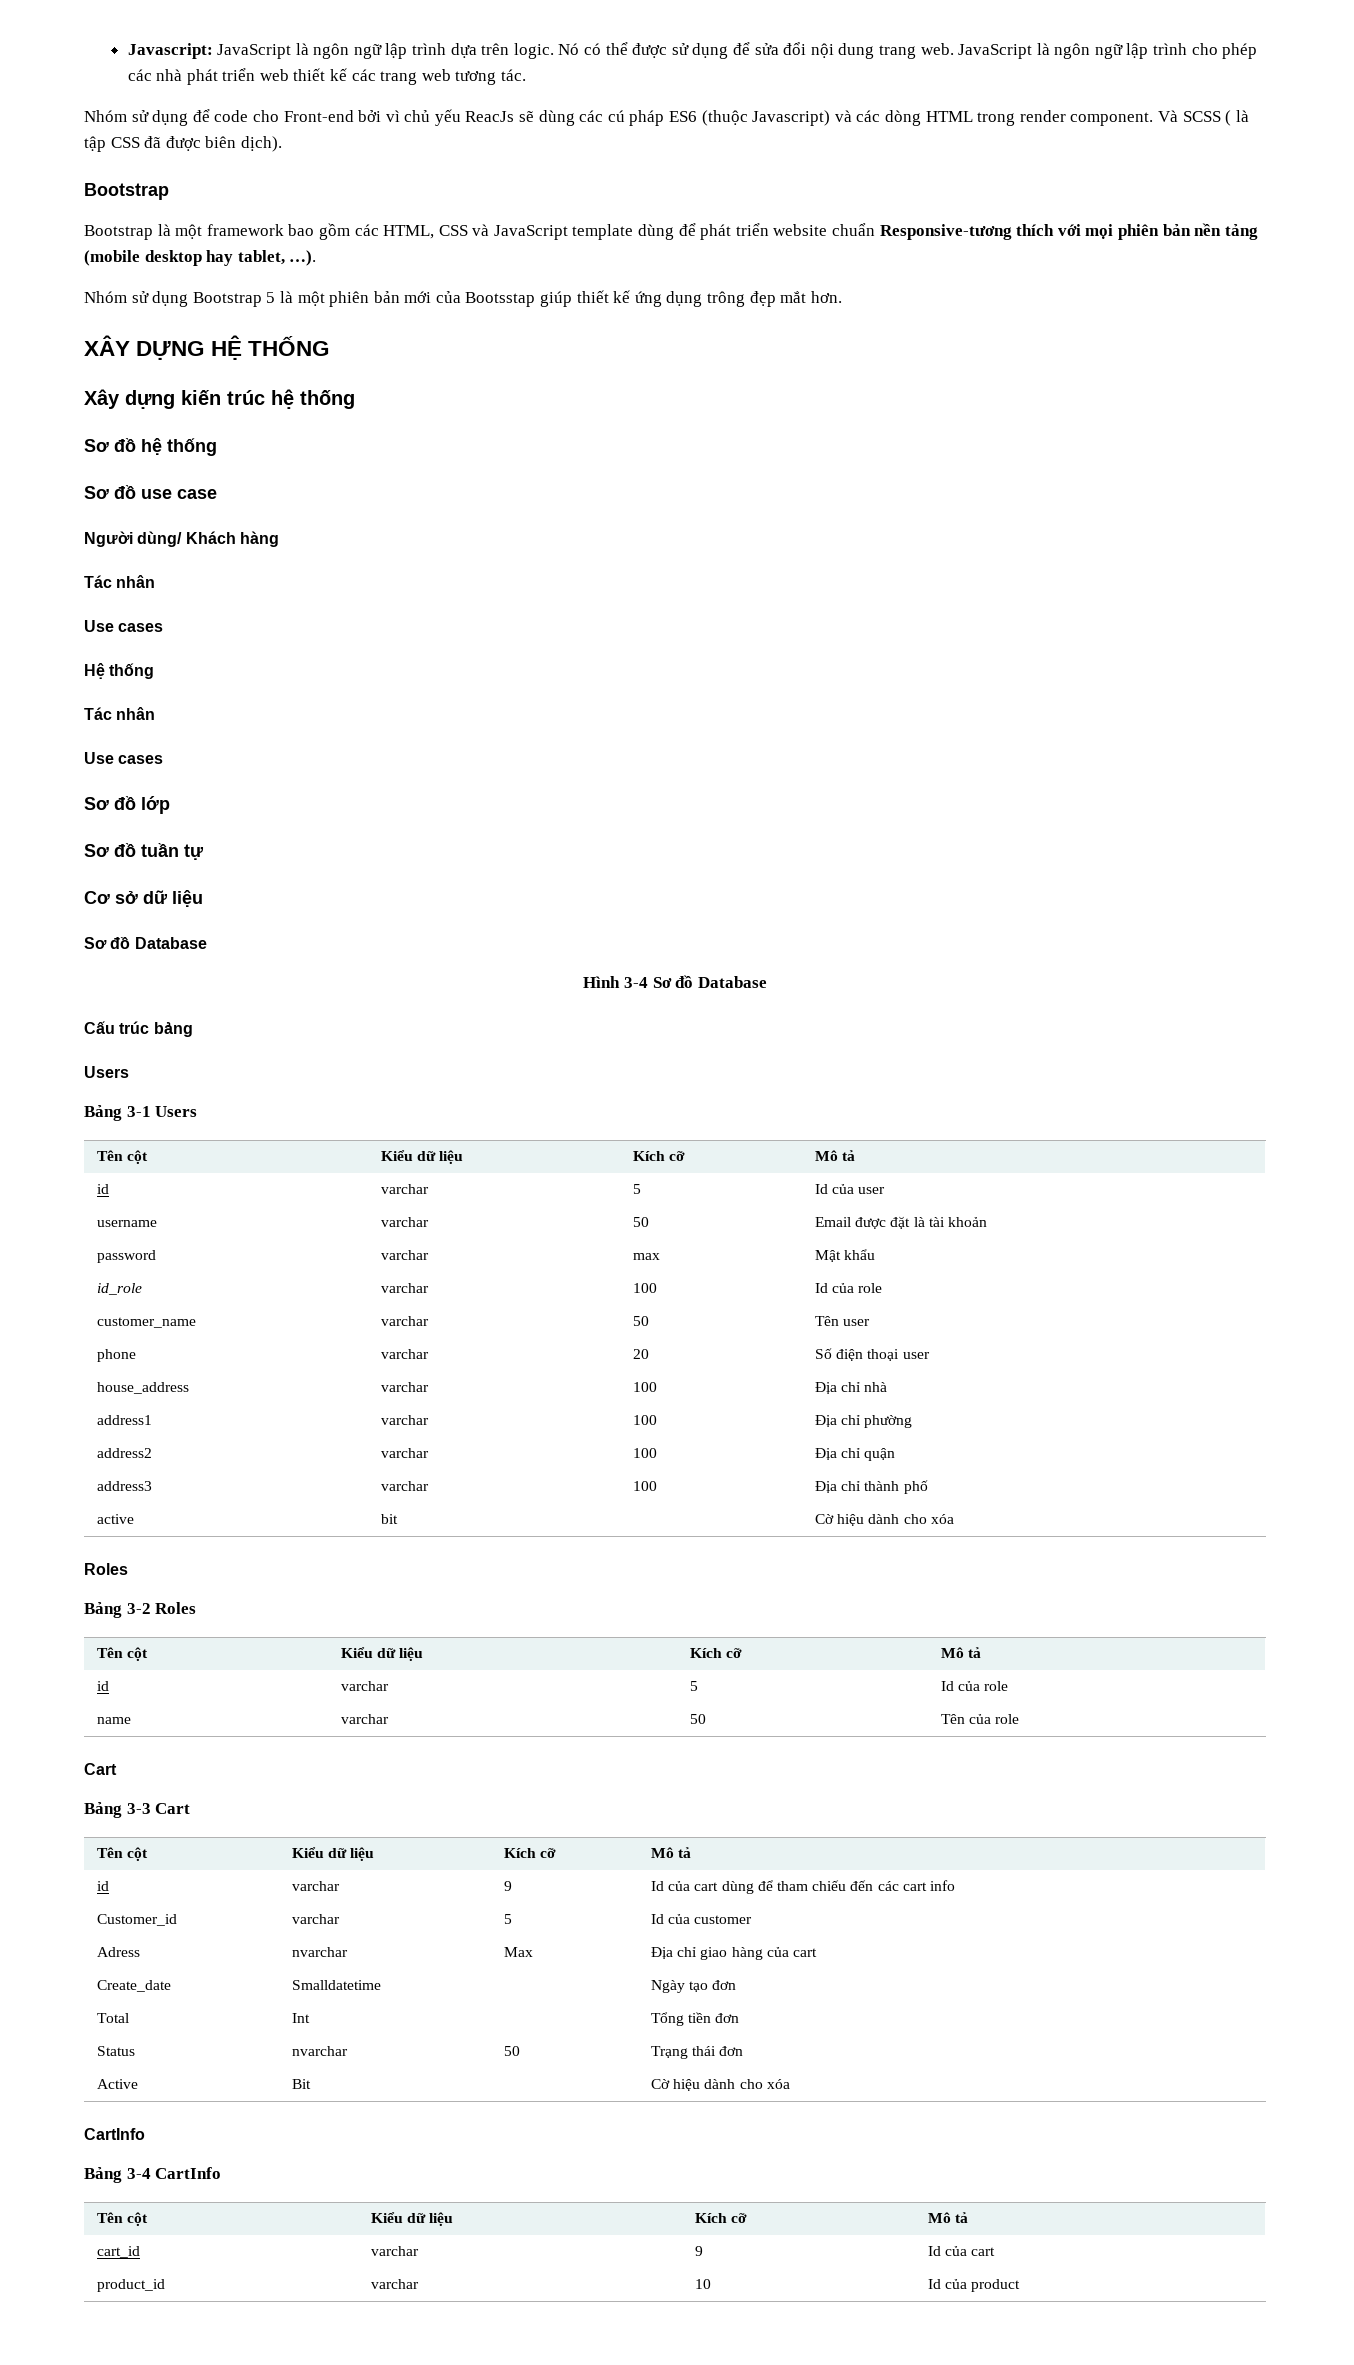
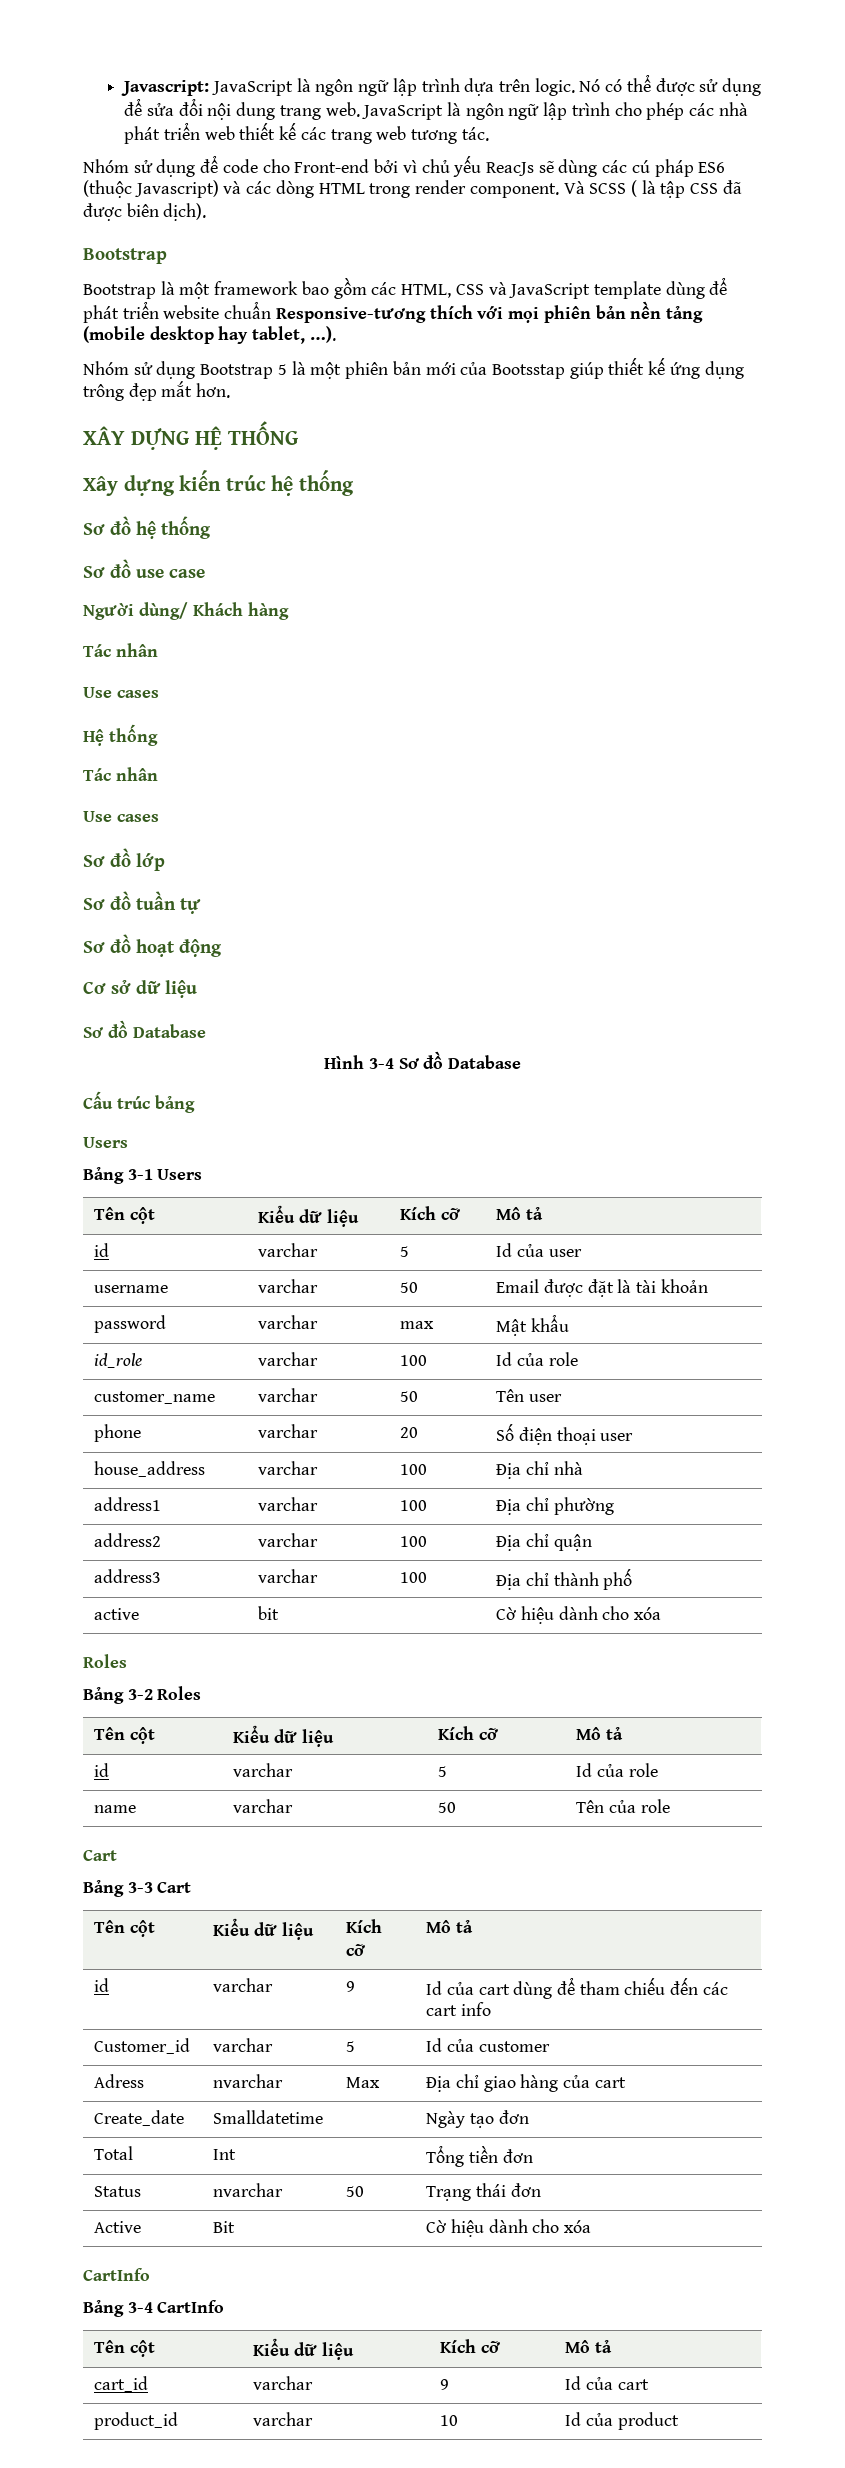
+ Sơ đồ hoạt động

